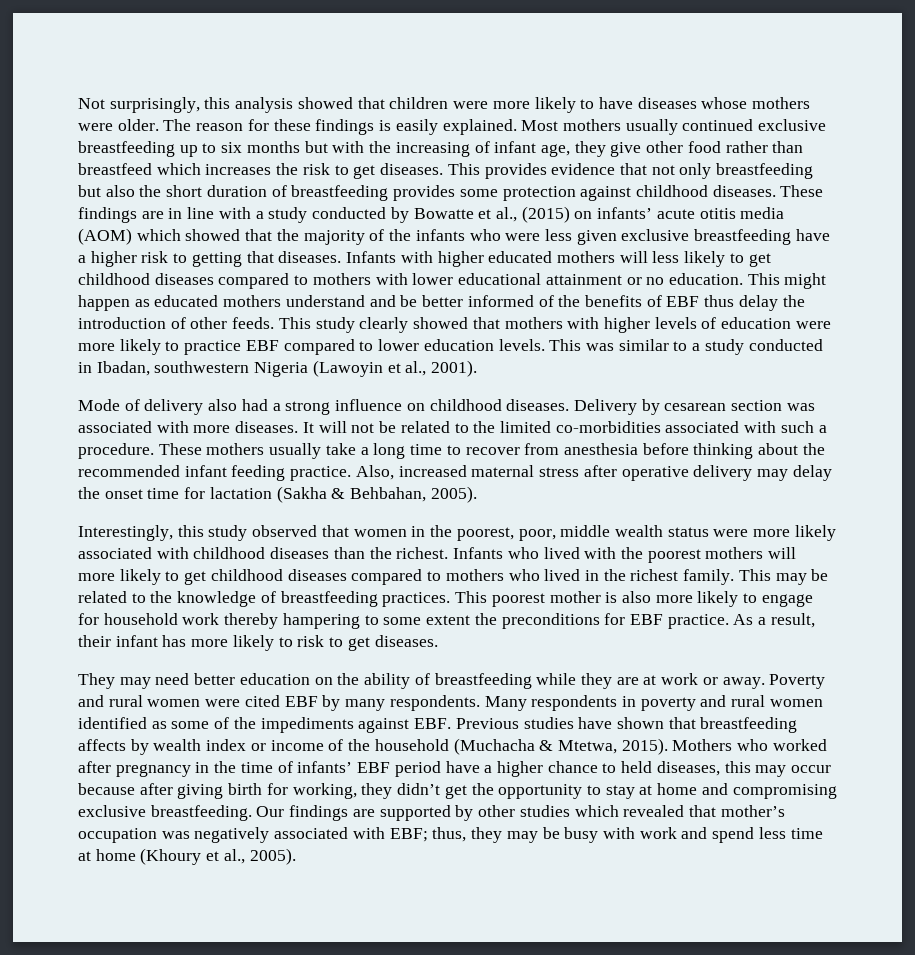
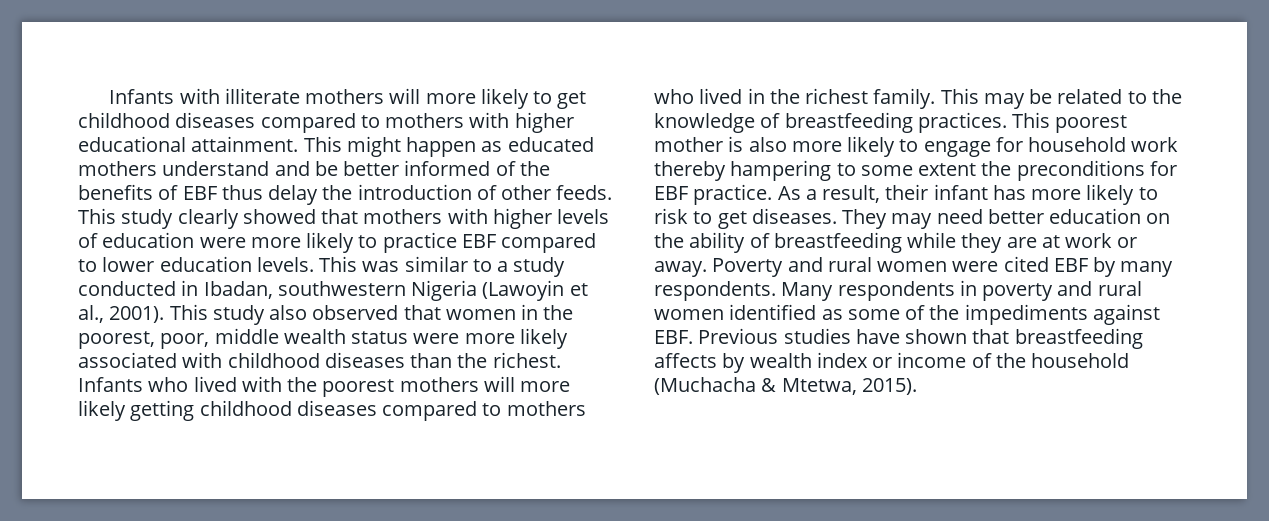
- Not surprisingly, this analysis showed that children were more likely to have diseases whose mothers were older. The reason for these findings is easily explained. Most mothers usually continued exclusive breastfeeding up to six months but with the increasing of infant age, they give other food rather than breastfeed which increases the risk to get diseases. This provides evidence that not only breastfeeding but also the short duration of breastfeeding provides some protection against childhood diseases. These findings are in line with a study conducted by Bowatte et al., (2015) on infants’ acute otitis media (AOM) which showed that the majority of the infants who were less given exclusive breastfeeding have a higher risk to getting that diseases. Infants with higher educated mothers will less likely to get childhood diseases compared to mothers with lower educational attainment or no education.
+ Infants with illiterate mothers will more likely to get childhood diseases compared to mothers with higher educational attainment.
- This was similar to a study conducted in Ibadan, southwestern Nigeria (Lawoyin et al., 2001).
- Mode of delivery also had a strong influence on childhood diseases. Delivery by cesarean section was associated with more diseases. It will not be related to the limited co-morbidities associated with such a procedure. These mothers usually take a long time to recover from anesthesia before thinking about the recommended infant feeding practice. Also, increased maternal stress after operative delivery may delay the onset time for lactation (Sakha & Behbahan, 2005).
- Interestingly, this study observed that women in the poorest, poor, middle wealth status were more likely associated with childhood diseases than the richest.
+ This was similar to a study conducted in Ibadan, southwestern Nigeria (Lawoyin et al., 2001). This study also observed that women in the poorest, poor, middle wealth status were more likely associated with childhood diseases than the richest.
- Infants who lived with the poorest mothers will more likely to get childhood diseases compared to mothers who lived in the richest family.
+ Infants who lived with the poorest mothers will more likely getting childhood diseases compared to mothers who lived in the richest family.
- As a result, their infant has more likely to risk to get diseases.
- They may need better education on the ability of breastfeeding while they are at work or away.
+ As a result, their infant has more likely to risk to get diseases. They may need better education on the ability of breastfeeding while they are at work or away.
- Mothers who worked after pregnancy in the time of infants’ EBF period have a higher chance to held diseases, this may occur because after giving birth for working, they didn’t get the opportunity to stay at home and compromising exclusive breastfeeding. Our findings are supported by other studies which revealed that mother’s occupation was negatively associated with EBF; thus, they may be busy with work and spend less time at home (Khoury et al., 2005).

